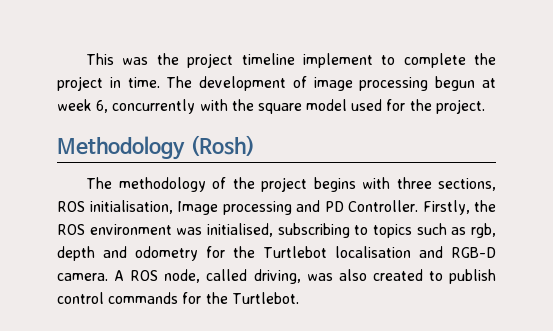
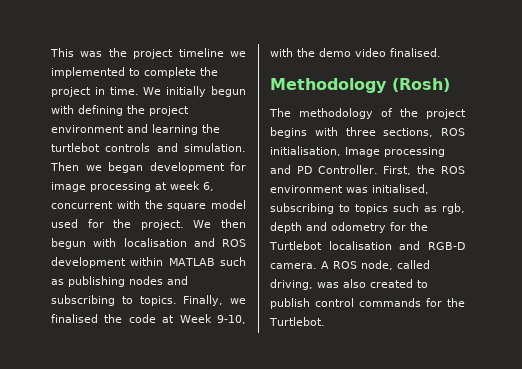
- This was the project timeline implement to complete the project in time.
+ This was the project timeline we implemented to complete the project in time.
- The development of image processing begun at week 6, concurrently with the square model used for the project.
+ We initially begun with defining the project environment and learning the turtlebot controls and simulation. Then we began development for image processing at week 6, concurrent with the square model used for the project. We then begun with localisation and ROS development within MATLAB such as publishing nodes and subscribing to topics. Finally, we finalised the code at Week 9-10, with the demo video finalised.
- Firstly, the ROS environment was initialised, subscribing to topics such as rgb, depth and odometry for the Turtlebot localisation and RGB-D camera.
+ First, the ROS environment was initialised, subscribing to topics such as rgb, depth and odometry for the Turtlebot localisation and RGB-D camera.

